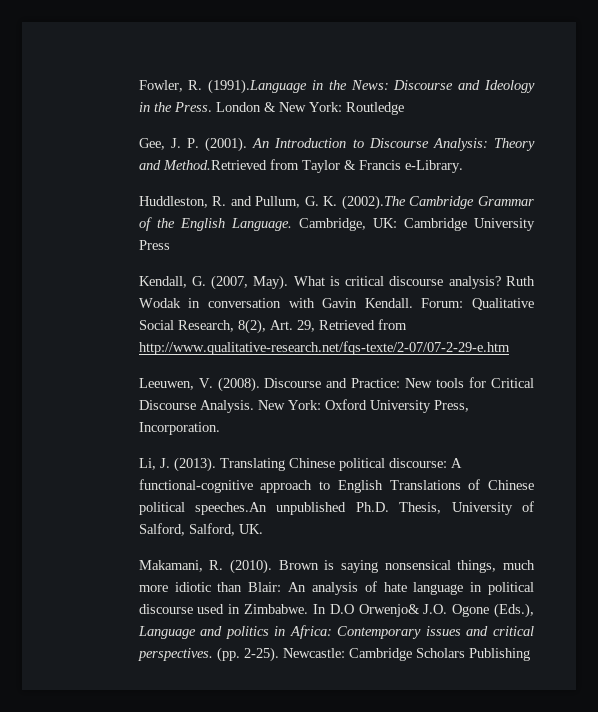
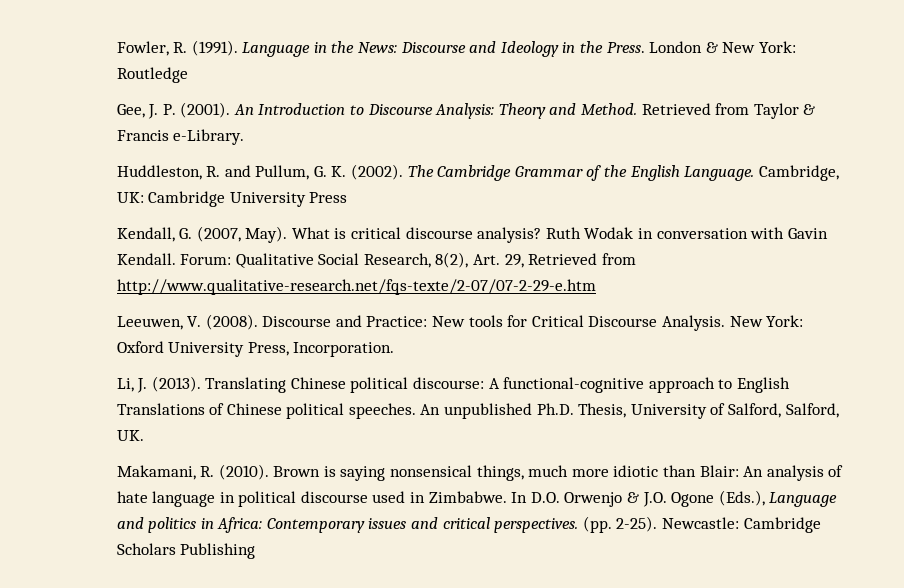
- Fowler, R. (1991).Language in the News: Discourse and Ideology in the Press.
+ Fowler, R. (1991). Language in the News: Discourse and Ideology in the Press.
- An Introduction to Discourse Analysis: Theory and Method.Retrieved from Taylor & Francis e-Library.
+ An Introduction to Discourse Analysis: Theory and Method. Retrieved from Taylor & Francis e-Library.
- Huddleston, R. and Pullum, G. K. (2002).The Cambridge Grammar of the English Language.
+ Huddleston, R. and Pullum, G. K. (2002). The Cambridge Grammar of the English Language.
- Translating Chinese political discourse: A functional-cognitive approach to English Translations of Chinese political speeches.An unpublished Ph.D. Thesis, University of Salford, Salford, UK.
+ Translating Chinese political discourse: A functional-cognitive approach to English Translations of Chinese political speeches. An unpublished Ph.D. Thesis, University of Salford, Salford, UK.
- In D.O Orwenjo& J.O. Ogone (Eds.), Language and politics in Africa: Contemporary issues and critical perspectives.
+ In D.O. Orwenjo & J.O. Ogone (Eds.), Language and politics in Africa: Contemporary issues and critical perspectives.

